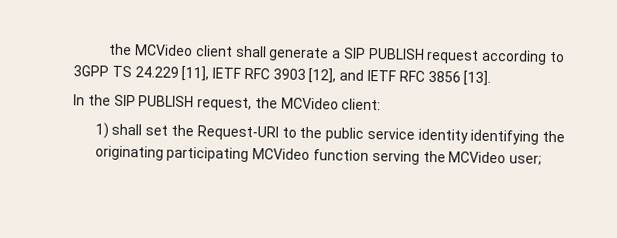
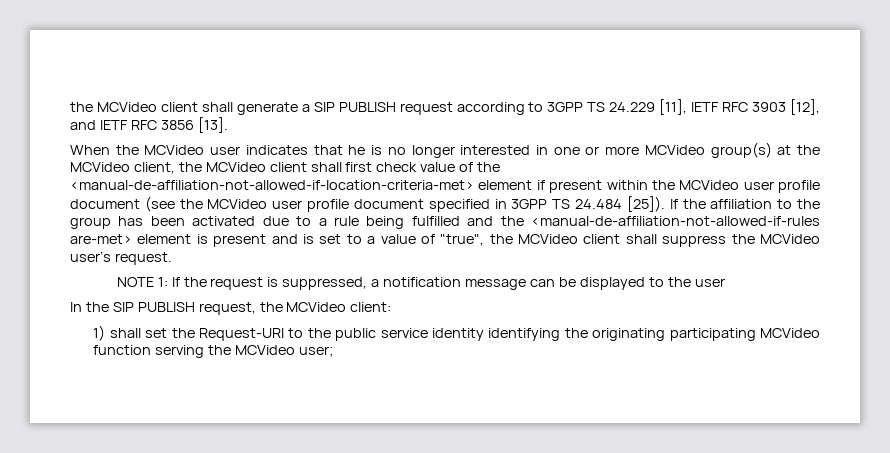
+ When the MCVideo user indicates that he is no longer interested in one or more MCVideo group(s) at the MCVideo client, the MCVideo client shall first check value of the <manual-de-affiliation-not-allowed-if-location-criteria-met> element if present within the MCVideo user profile document (see the MCVideo user profile document specified in 3GPP TS 24.484 [25]). If the affiliation to the group has been activated due to a rule being fulfilled and the <manual-de-affiliation-not-allowed-if-rules are-met> element is present and is set to a value of "true", the MCVideo client shall suppress the MCVideo user’s request.
+ NOTE 1: If the request is suppressed, a notification message can be displayed to the user

